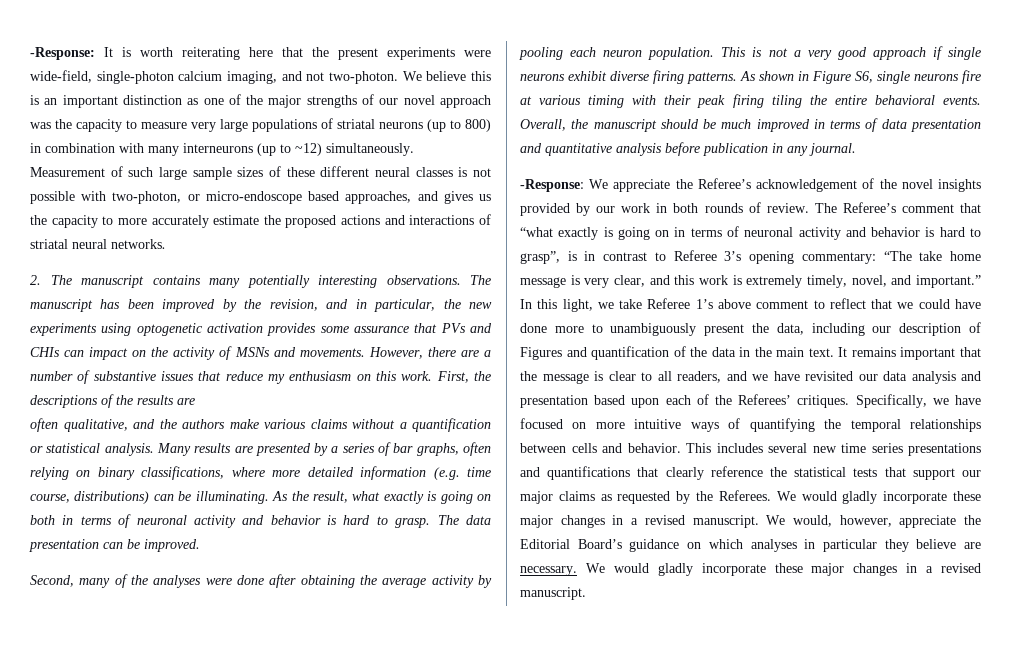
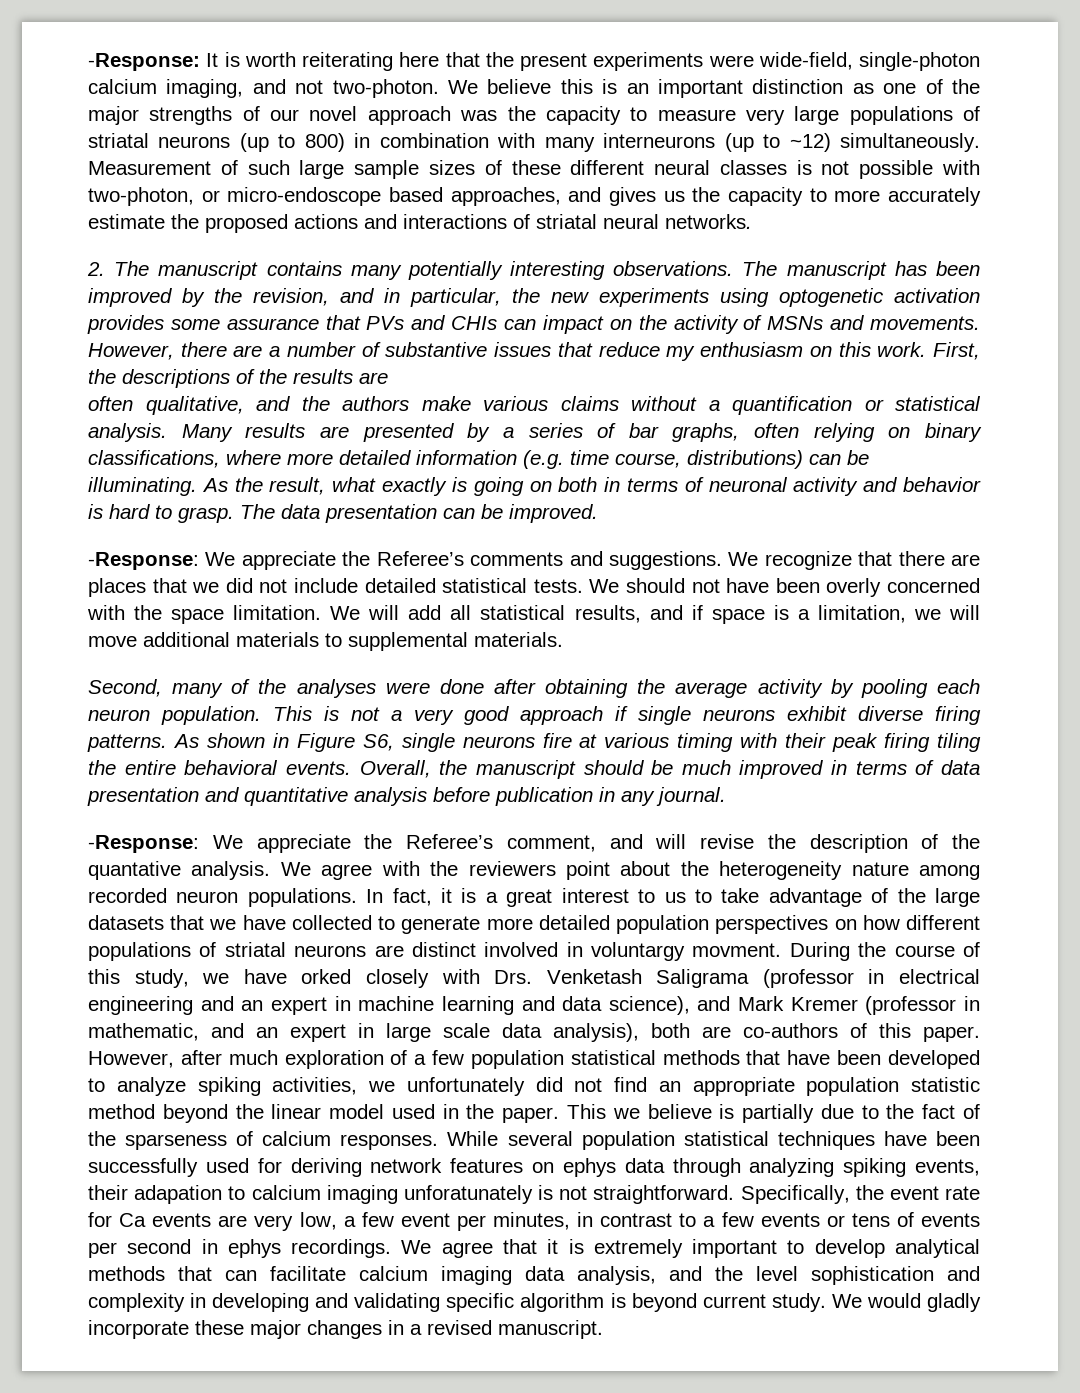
+ -Response: We appreciate the Referee’s comments and suggestions. We recognize that there are places that we did not include detailed statistical tests. We should not have been overly concerned with the space limitation. We will add all statistical results, and if space is a limitation, we will move additional materials to supplemental materials.
- -Response: We appreciate the Referee’s acknowledgement of the novel insights provided by our work in both rounds of review. The Referee’s comment that “what exactly is going on in terms of neuronal activity and behavior is hard to grasp”, is in contrast to Referee 3’s opening commentary: “The take home message is very clear, and this work is extremely timely, novel, and important.” In this light, we take Referee 1’s above comment to reflect that we could have done more to unambiguously present the data, including our description of Figures and quantification of the data in the main text. It remains important that the message is clear to all readers, and we have revisited our data analysis and presentation based upon each of the Referees’ critiques. Specifically, we have focused on more intuitive ways of quantifying the temporal relationships between cells and behavior. This includes several new time series presentations and quantifications that clearly reference the statistical tests that support our major claims as requested by the Referees.
+ -Response: We appreciate the Referee’s comment, and will revise the description of the quantative analysis. We agree with the reviewers point about the heterogeneity nature among recorded neuron populations. In fact, it is a great interest to us to take advantage of the large datasets that we have collected to generate more detailed population perspectives on how different populations of striatal neurons are distinct involved in voluntargy movment. During the course of this study, we have orked closely with Drs. Venketash Saligrama (professor in electrical engineering and an expert in machine learning and data science), and Mark Kremer (professor in mathematic, and an expert in large scale data analysis), both are co-authors of this paper. However, after much exploration of a few population statistical methods that have been developed to analyze spiking activities, we unfortunately did not find an appropriate population statistic method beyond the linear model used in the paper. This we believe is partially due to the fact of the sparseness of calcium responses. While several population statistical techniques have been successfully used for deriving network features on ephys data through analyzing spiking events, their adapation to calcium imaging unforatunately is not straightforward. Specifically, the event rate for Ca events are very low, a few event per minutes, in contrast to a few events or tens of events per second in ephys recordings. We agree that it is extremely important to develop analytical methods that can facilitate calcium imaging data analysis, and the level sophistication and complexity in developing and validating specific algorithm is beyond current study.
- We would, however, appreciate the Editorial Board’s guidance on which analyses in particular they believe are necessary. We would gladly incorporate these major changes in a revised manuscript.

